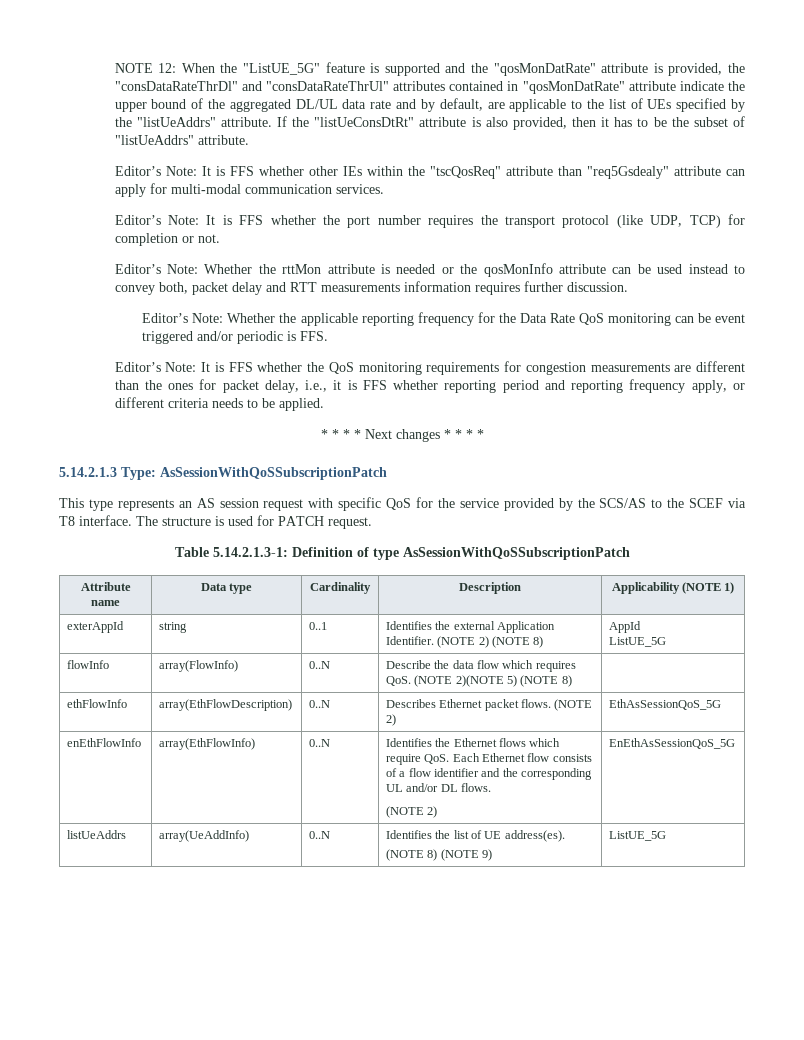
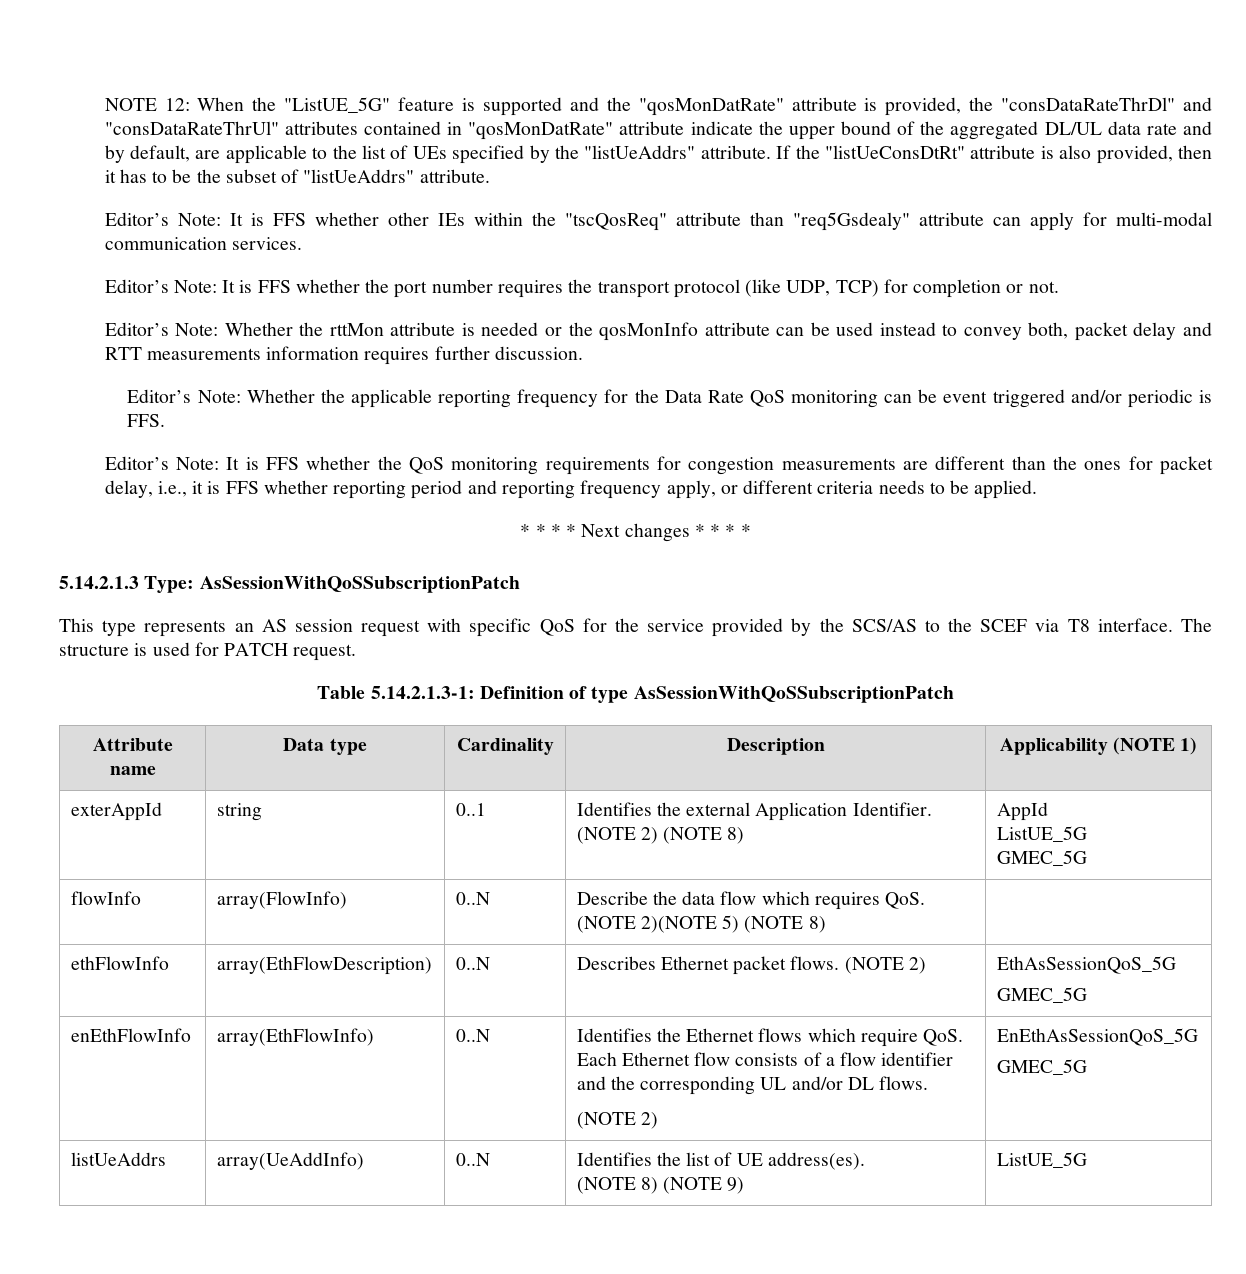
  exterAppId | string | 0..1 | Identifies the external Application Identifier. (NOTE 2) (NOTE 8) | AppId
  ListUE_5G
+ GMEC_5G
  ethFlowInfo | array(EthFlowDescription) | 0..N | Describes Ethernet packet flows. (NOTE 2) | EthAsSessionQoS_5G
+ GMEC_5G
  enEthFlowInfo | array(EthFlowInfo) | 0..N | Identifies the Ethernet flows which require QoS. Each Ethernet flow consists of a flow identifier and the corresponding UL and/or DL flows.
  (NOTE 2) | EnEthAsSessionQoS_5G
+ GMEC_5G

